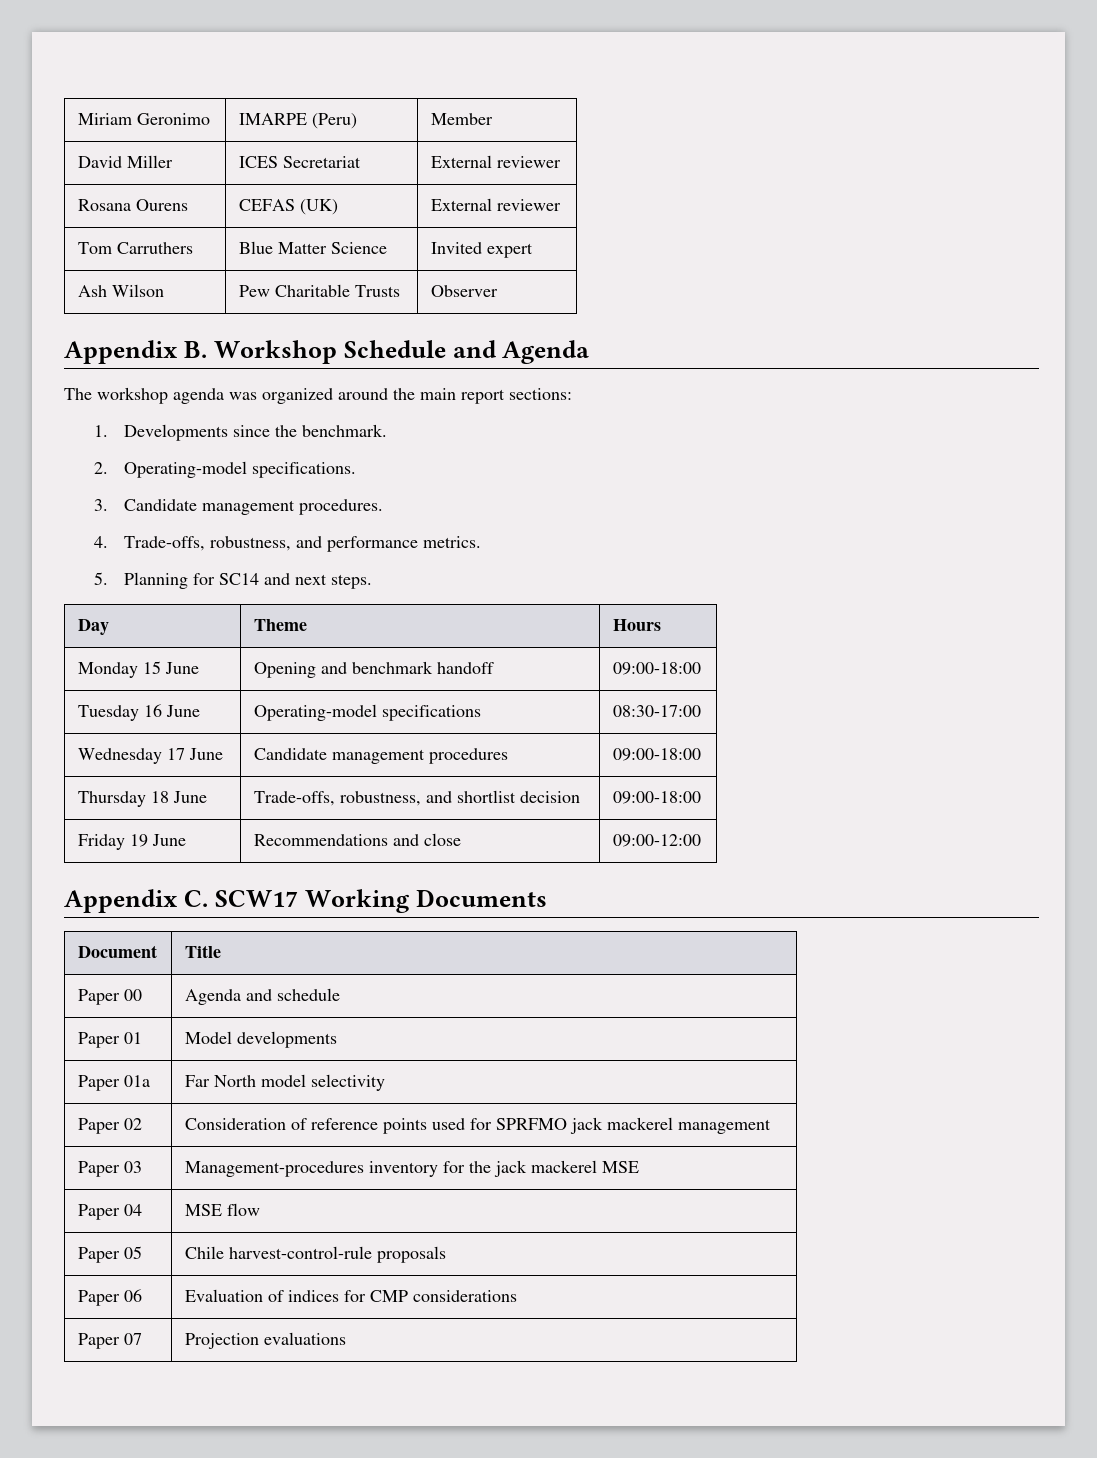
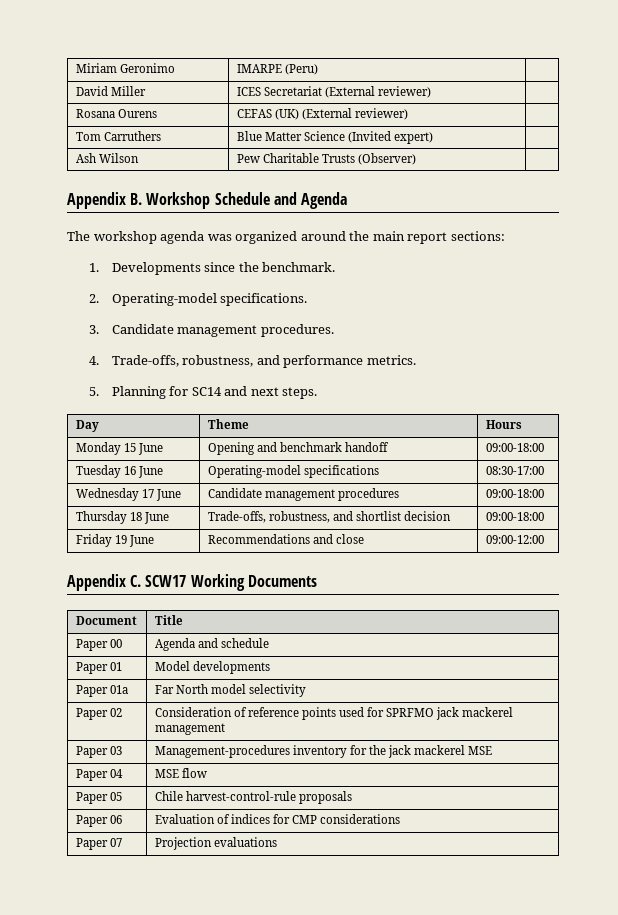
- Miriam Geronimo | IMARPE (Peru) | Member
+ Miriam Geronimo | IMARPE (Peru) |
- David Miller | ICES Secretariat | External reviewer
+ David Miller | ICES Secretariat (External reviewer) |
- Rosana Ourens | CEFAS (UK) | External reviewer
+ Rosana Ourens | CEFAS (UK) (External reviewer) |
- Tom Carruthers | Blue Matter Science | Invited expert
+ Tom Carruthers | Blue Matter Science (Invited expert) |
- Ash Wilson | Pew Charitable Trusts | Observer
+ Ash Wilson | Pew Charitable Trusts (Observer) |

